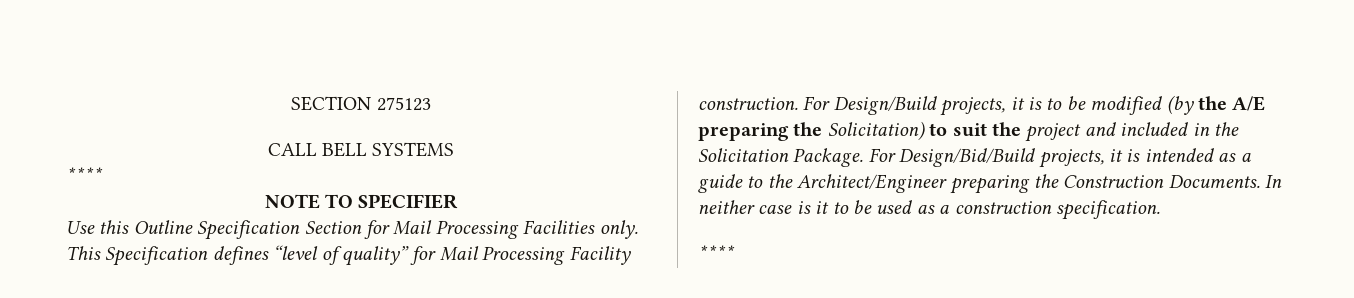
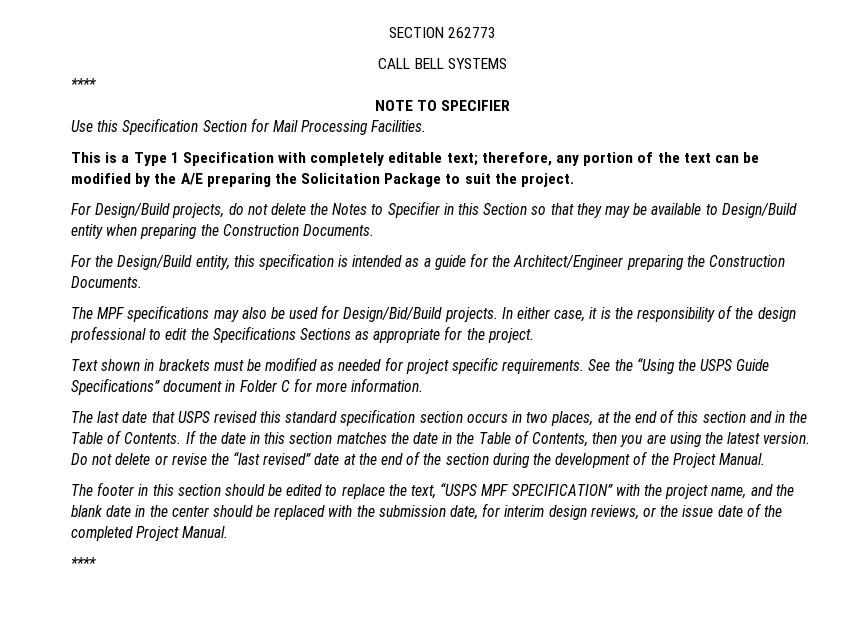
- SECTION 275123
+ SECTION 262773
- Use this Outline Specification Section for Mail Processing Facilities only. This Specification defines “level of quality” for Mail Processing Facility construction. For Design/Build projects, it is to be modified (by the A/E preparing the Solicitation) to suit the project and included in the Solicitation Package. For Design/Bid/Build projects, it is intended as a guide to the Architect/Engineer preparing the Construction Documents. In neither case is it to be used as a construction specification.
+ Use this Specification Section for Mail Processing Facilities.
+ This is a Type 1 Specification with completely editable text; therefore, any portion of the text can be modified by the A/E preparing the Solicitation Package to suit the project.
+ For Design/Build projects, do not delete the Notes to Specifier in this Section so that they may be available to Design/Build entity when preparing the Construction Documents.
+ For the Design/Build entity, this specification is intended as a guide for the Architect/Engineer preparing the Construction Documents.
+ The MPF specifications may also be used for Design/Bid/Build projects. In either case, it is the responsibility of the design professional to edit the Specifications Sections as appropriate for the project.
+ Text shown in brackets must be modified as needed for project specific requirements. See the “Using the USPS Guide Specifications” document in Folder C for more information.
+ The last date that USPS revised this standard specification section occurs in two places, at the end of this section and in the Table of Contents. If the date in this section matches the date in the Table of Contents, then you are using the latest version. Do not delete or revise the “last revised” date at the end of the section during the development of the Project Manual.
+ The footer in this section should be edited to replace the text, “USPS MPF SPECIFICATION” with the project name, and the blank date in the center should be replaced with the submission date, for interim design reviews, or the issue date of the completed Project Manual.

